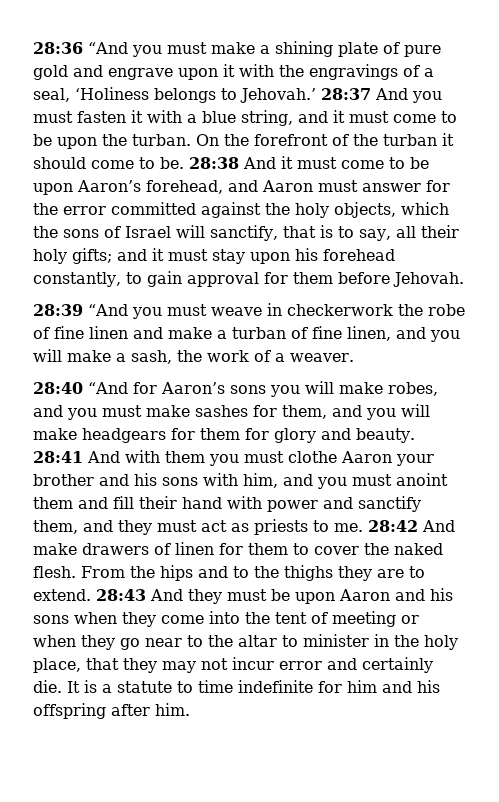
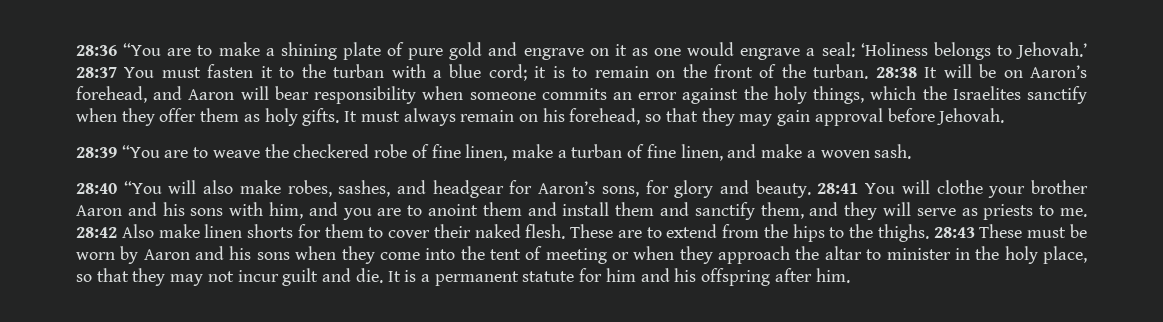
- 28:36 “And you must make a shining plate of pure gold and engrave upon it with the engravings of a seal, ‘Holiness belongs to Jehovah.’
+ 28:36 “You are to make a shining plate of pure gold and engrave on it as one would engrave a seal: ‘Holiness belongs to Jehovah.’
- 28:37 And you must fasten it with a blue string, and it must come to be upon the turban. On the forefront of the turban it should come to be. 28:38 And it must come to be upon Aaron’s forehead, and Aaron must answer for the error committed against the holy objects, which the sons of Israel will sanctify, that is to say, all their holy gifts; and it must stay upon his forehead constantly, to gain approval for them before Jehovah.
- 28:39 “And you must weave in checkerwork the robe of fine linen and make a turban of fine linen, and you will make a sash, the work of a weaver.
- 28:40 “And for Aaron’s sons you will make robes, and you must make sashes for them, and you will make headgears for them for glory and beauty.
+ 28:37 You must fasten it to the turban with a blue cord; it is to remain on the front of the turban. 28:38 It will be on Aaron’s forehead, and Aaron will bear responsibility when someone commits an error against the holy things, which the Israelites sanctify when they offer them as holy gifts. It must always remain on his forehead, so that they may gain approval before Jehovah.
+ 28:39 “You are to weave the checkered robe of fine linen, make a turban of fine linen, and make a woven sash.
+ 28:40 “You will also make robes, sashes, and headgear for Aaron’s sons, for glory and beauty.
- 28:41 And with them you must clothe Aaron your brother and his sons with him, and you must anoint them and fill their hand with power and sanctify them, and they must act as priests to me.
+ 28:41 You will clothe your brother Aaron and his sons with him, and you are to anoint them and install them and sanctify them, and they will serve as priests to me.
- 28:42 And make drawers of linen for them to cover the naked flesh.
+ 28:42 Also make linen shorts for them to cover their naked flesh.
- From the hips and to the thighs they are to extend. 28:43 And they must be upon Aaron and his sons when they come into the tent of meeting or when they go near to the altar to minister in the holy place, that they may not incur error and certainly die.
+ These are to extend from the hips to the thighs. 28:43 These must be worn by Aaron and his sons when they come into the tent of meeting or when they approach the altar to minister in the holy place, so that they may not incur guilt and die.
- It is a statute to time indefinite for him and his offspring after him.
+ It is a permanent statute for him and his offspring after him.

